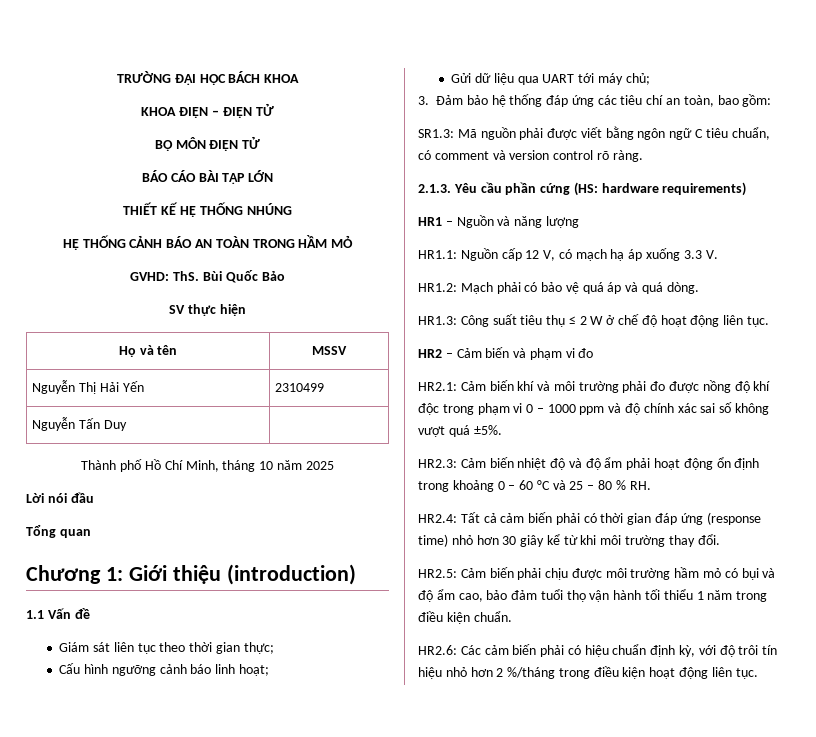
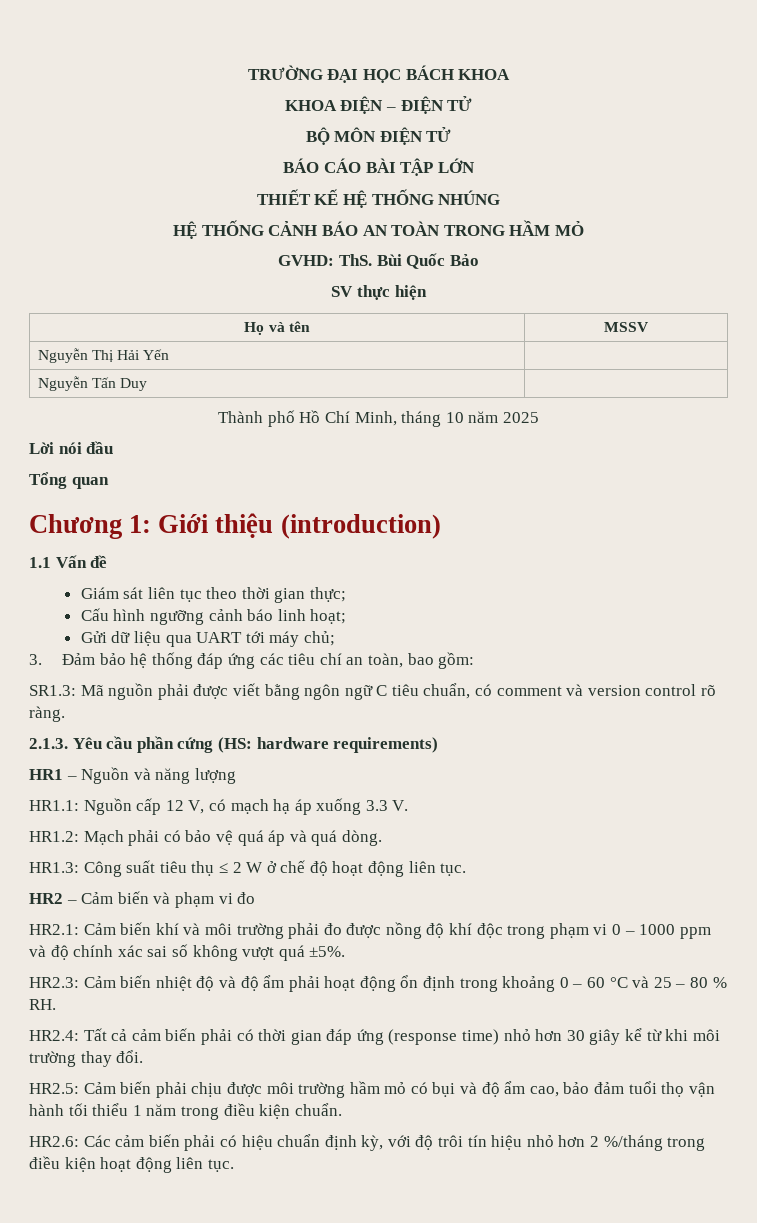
- Nguyễn Thị Hải Yến | 2310499
+ Nguyễn Thị Hải Yến |

